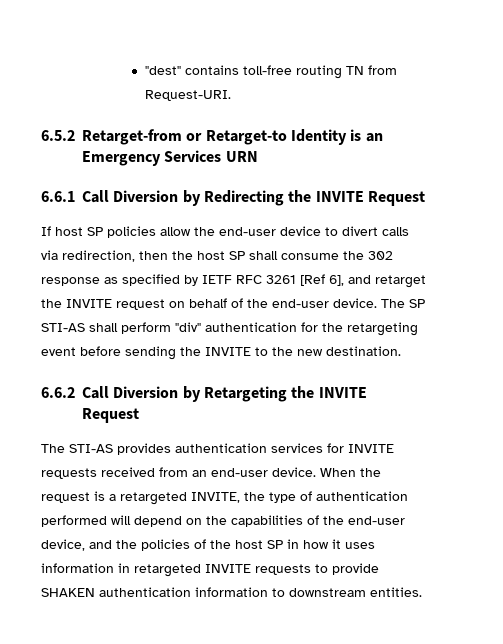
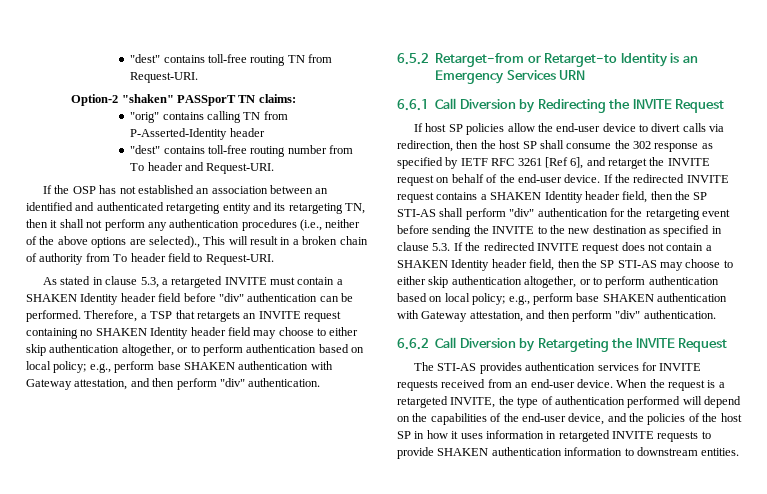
+ Option-2 "shaken" PASSporT TN claims:
+ "orig" contains calling TN from P-Asserted-Identity header
+ "dest" contains toll-free routing number from To header and Request-URI.
+ If the OSP has not established an association between an identified and authenticated retargeting entity and its retargeting TN, then it shall not perform any authentication procedures (i.e., neither of the above options are selected)., This will result in a broken chain of authority from To header field to Request-URI.
+ As stated in clause 5.3, a retargeted INVITE must contain a SHAKEN Identity header field before "div" authentication can be performed. Therefore, a TSP that retargets an INVITE request containing no SHAKEN Identity header field may choose to either skip authentication altogether, or to perform authentication based on local policy; e.g., perform base SHAKEN authentication with Gateway attestation, and then perform "div" authentication.
- The SP STI-AS shall perform "div" authentication for the retargeting event before sending the INVITE to the new destination.
+ If the redirected INVITE request contains a SHAKEN Identity header field, then the SP STI-AS shall perform "div" authentication for the retargeting event before sending the INVITE to the new destination as specified in clause 5.3. If the redirected INVITE request does not contain a SHAKEN Identity header field, then the SP STI-AS may choose to either skip authentication altogether, or to perform authentication based on local policy; e.g., perform base SHAKEN authentication with Gateway attestation, and then perform "div" authentication.

